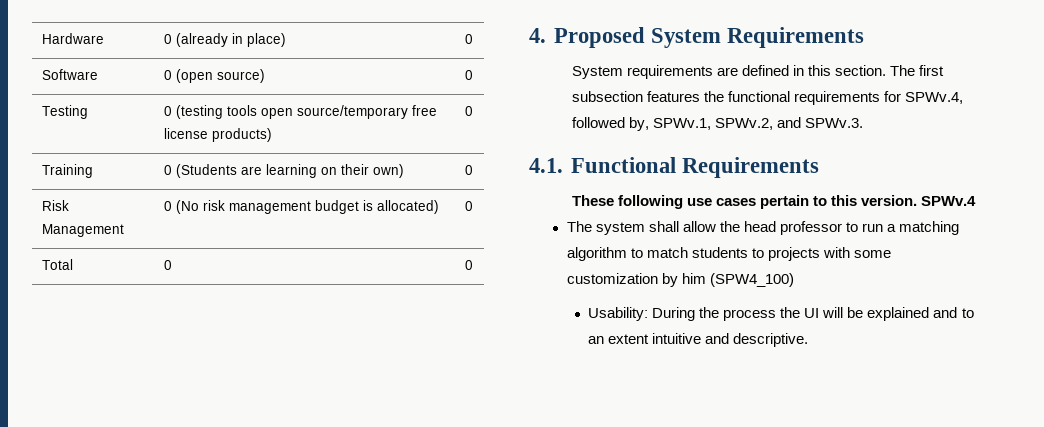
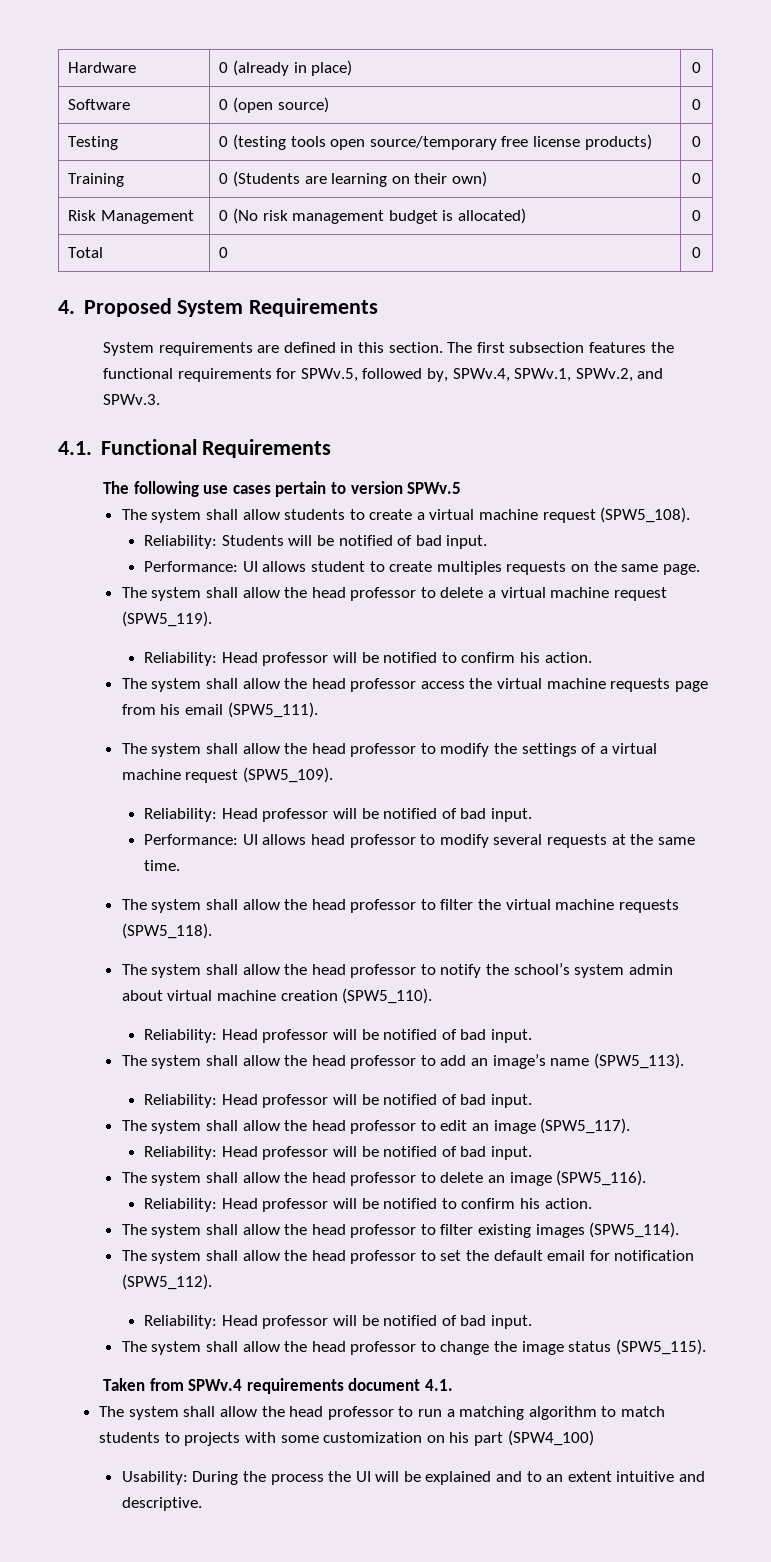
- The first subsection features the functional requirements for SPWv.4, followed by, SPWv.1, SPWv.2, and SPWv.3.
+ The first subsection features the functional requirements for SPWv.5, followed by, SPWv.4, SPWv.1, SPWv.2, and SPWv.3.
- These following use cases pertain to this version. SPWv.4
+ The following use cases pertain to version SPWv.5
+ The system shall allow students to create a virtual machine request (SPW5_108).
+ Reliability: Students will be notified of bad input.
+ Performance: UI allows student to create multiples requests on the same page.
+ The system shall allow the head professor to delete a virtual machine request (SPW5_119).
+ Reliability: Head professor will be notified to confirm his action.
+ The system shall allow the head professor access the virtual machine requests page from his email (SPW5_111).
+ The system shall allow the head professor to modify the settings of a virtual machine request (SPW5_109).
+ Reliability: Head professor will be notified of bad input.
+ Performance: UI allows head professor to modify several requests at the same time.
+ The system shall allow the head professor to filter the virtual machine requests (SPW5_118).
+ The system shall allow the head professor to notify the school’s system admin about virtual machine creation (SPW5_110).
+ Reliability: Head professor will be notified of bad input.
+ The system shall allow the head professor to add an image’s name (SPW5_113).
+ Reliability: Head professor will be notified of bad input.
+ The system shall allow the head professor to edit an image (SPW5_117).
+ Reliability: Head professor will be notified of bad input.
+ The system shall allow the head professor to delete an image (SPW5_116).
+ Reliability: Head professor will be notified to confirm his action.
+ The system shall allow the head professor to filter existing images (SPW5_114).
+ The system shall allow the head professor to set the default email for notification (SPW5_112).
+ Reliability: Head professor will be notified of bad input.
+ The system shall allow the head professor to change the image status (SPW5_115).
+ Taken from SPWv.4 requirements document 4.1.
- The system shall allow the head professor to run a matching algorithm to match students to projects with some customization by him (SPW4_100)
+ The system shall allow the head professor to run a matching algorithm to match students to projects with some customization on his part (SPW4_100)

